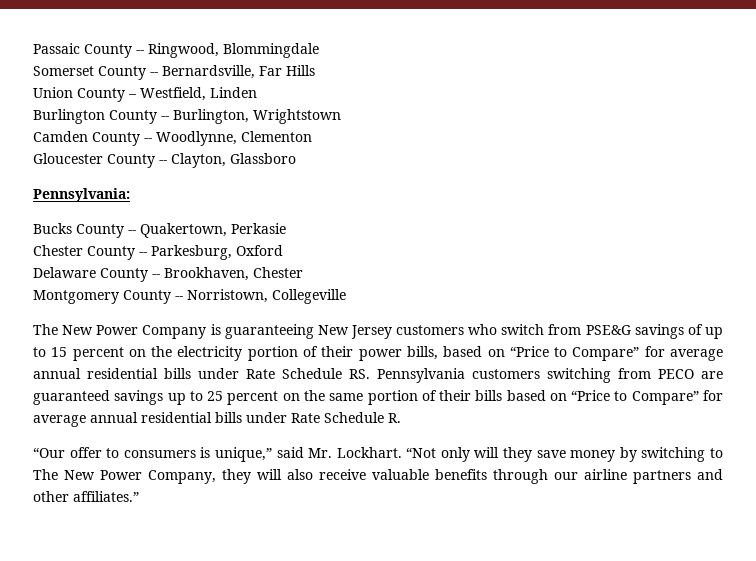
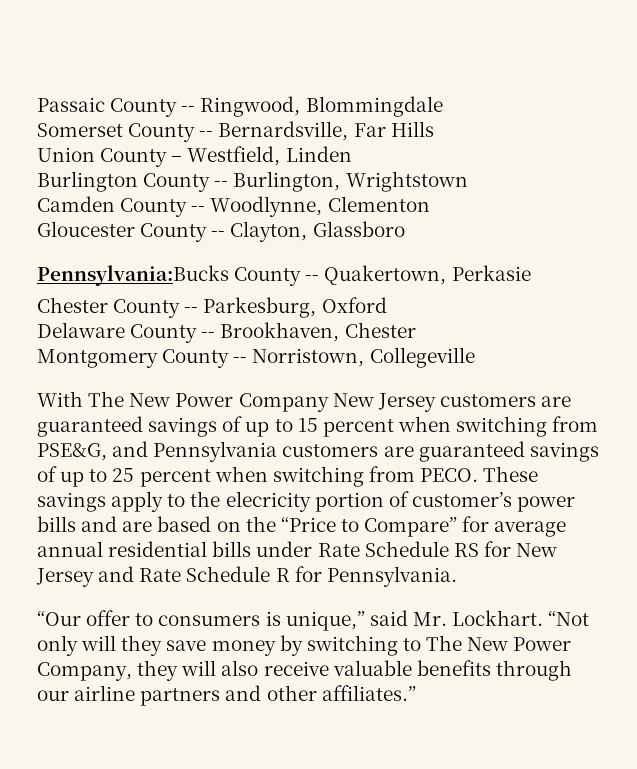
- Pennsylvania:
- Bucks County -- Quakertown, Perkasie
+ Pennsylvania:Bucks County -- Quakertown, Perkasie
- The New Power Company is guaranteeing New Jersey customers who switch from PSE&G savings of up to 15 percent on the electricity portion of their power bills, based on “Price to Compare” for average annual residential bills under Rate Schedule RS. Pennsylvania customers switching from PECO are guaranteed savings up to 25 percent on the same portion of their bills based on “Price to Compare” for average annual residential bills under Rate Schedule R.
+ With The New Power Company New Jersey customers are guaranteed savings of up to 15 percent when switching from PSE&G, and Pennsylvania customers are guaranteed savings of up to 25 percent when switching from PECO. These savings apply to the elecricity portion of customer’s power bills and are based on the “Price to Compare” for average annual residential bills under Rate Schedule RS for New Jersey and Rate Schedule R for Pennsylvania.

